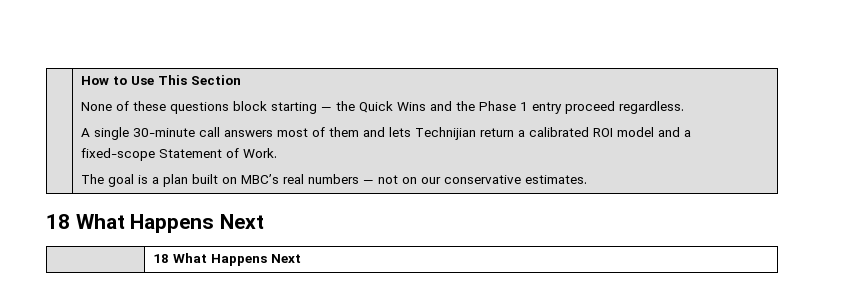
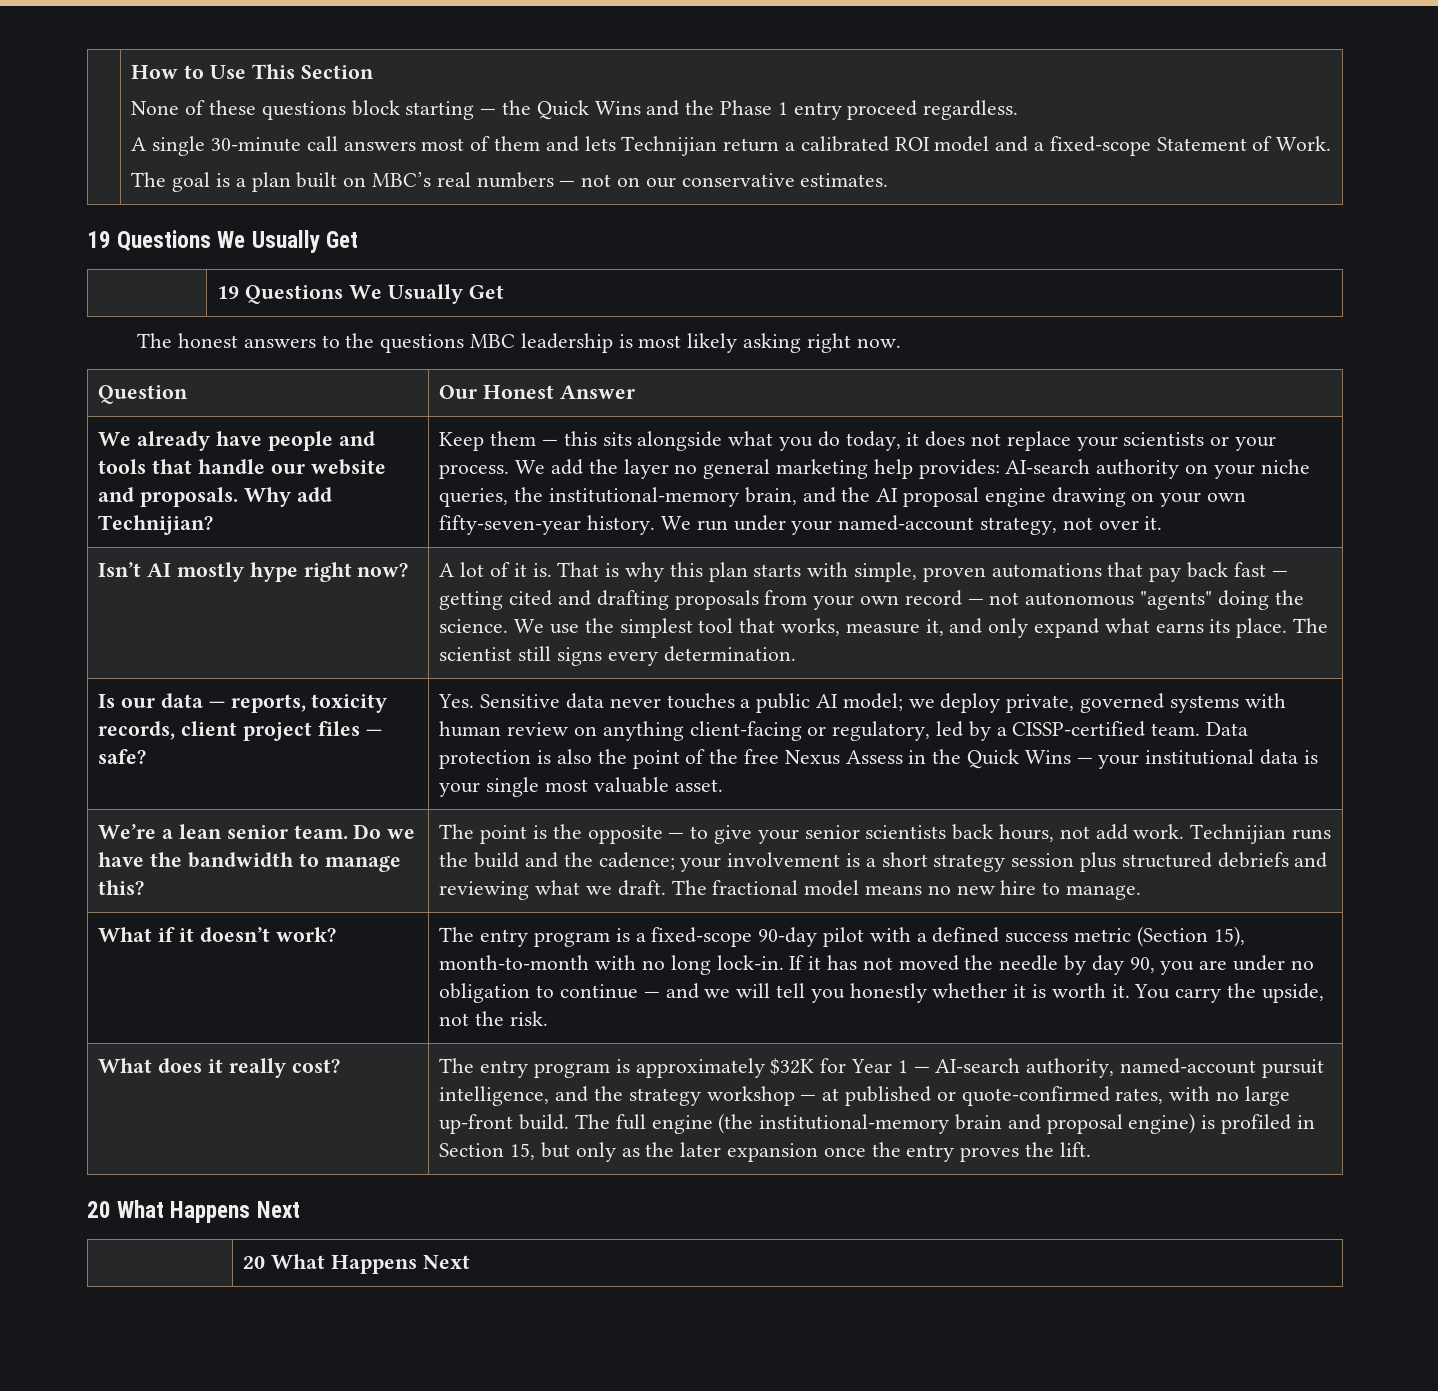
  The goal is a plan built on MBC’s real numbers — not on our conservative estimates.
- 18 What Happens Next
+ 19 Questions We Usually Get
+ | 19 Questions We Usually Get
+ The honest answers to the questions MBC leadership is most likely asking right now.
+ Question | Our Honest Answer
+ We already have people and tools that handle our website and proposals. Why add Technijian? | Keep them — this sits alongside what you do today, it does not replace your scientists or your process. We add the layer no general marketing help provides: AI-search authority on your niche queries, the institutional-memory brain, and the AI proposal engine drawing on your own fifty-seven-year history. We run under your named-account strategy, not over it.
+ Isn’t AI mostly hype right now? | A lot of it is. That is why this plan starts with simple, proven automations that pay back fast — getting cited and drafting proposals from your own record — not autonomous "agents" doing the science. We use the simplest tool that works, measure it, and only expand what earns its place. The scientist still signs every determination.
+ Is our data — reports, toxicity records, client project files — safe? | Yes. Sensitive data never touches a public AI model; we deploy private, governed systems with human review on anything client-facing or regulatory, led by a CISSP-certified team. Data protection is also the point of the free Nexus Assess in the Quick Wins — your institutional data is your single most valuable asset.
+ We’re a lean senior team. Do we have the bandwidth to manage this? | The point is the opposite — to give your senior scientists back hours, not add work. Technijian runs the build and the cadence; your involvement is a short strategy session plus structured debriefs and reviewing what we draft. The fractional model means no new hire to manage.
+ What if it doesn’t work? | The entry program is a fixed-scope 90-day pilot with a defined success metric (Section 15), month-to-month with no long lock-in. If it has not moved the needle by day 90, you are under no obligation to continue — and we will tell you honestly whether it is worth it. You carry the upside, not the risk.
+ What does it really cost? | The entry program is approximately $32K for Year 1 — AI-search authority, named-account pursuit intelligence, and the strategy workshop — at published or quote-confirmed rates, with no large up-front build. The full engine (the institutional-memory brain and proposal engine) is profiled in Section 15, but only as the later expansion once the entry proves the lift.
+ 20 What Happens Next
- | 18 What Happens Next
+ | 20 What Happens Next

